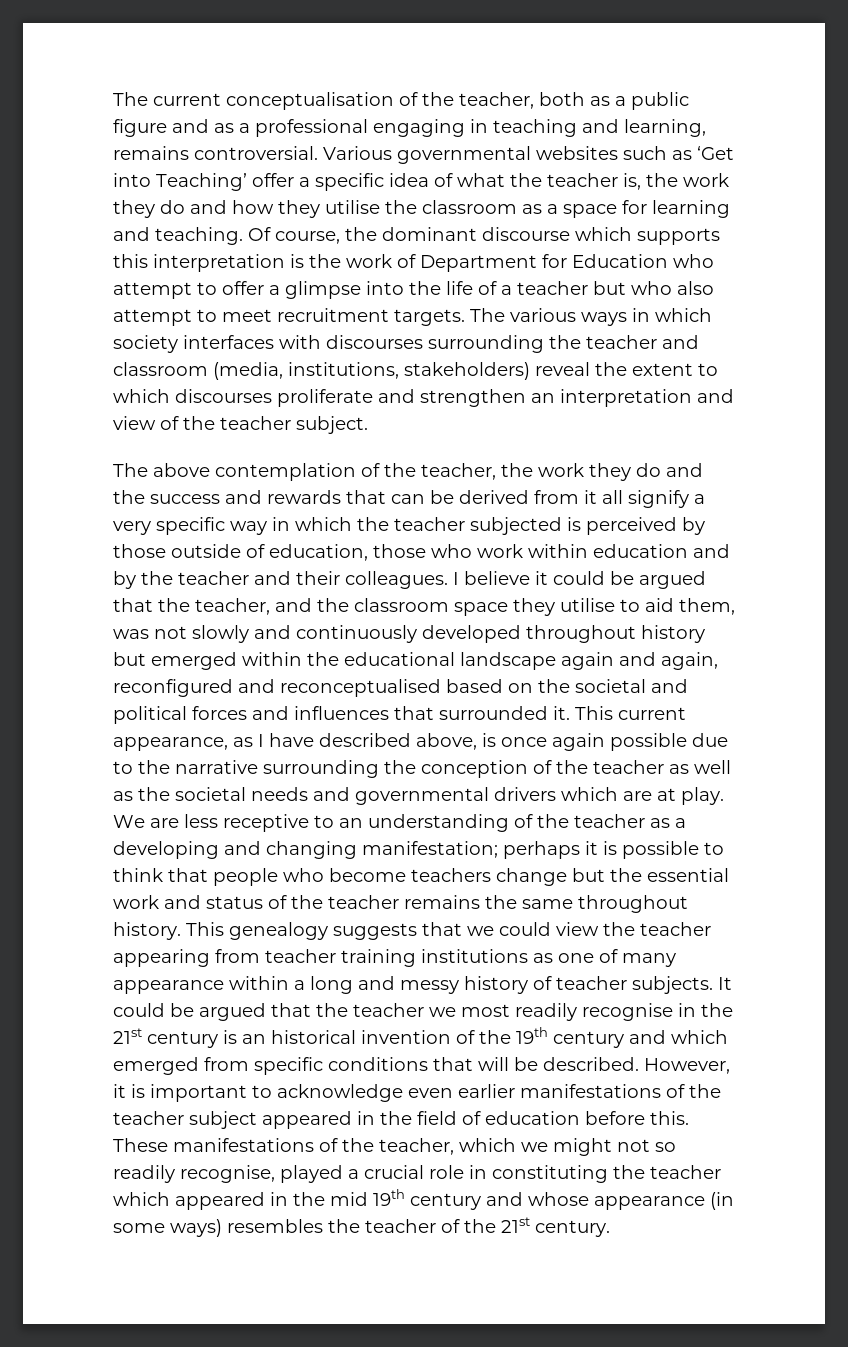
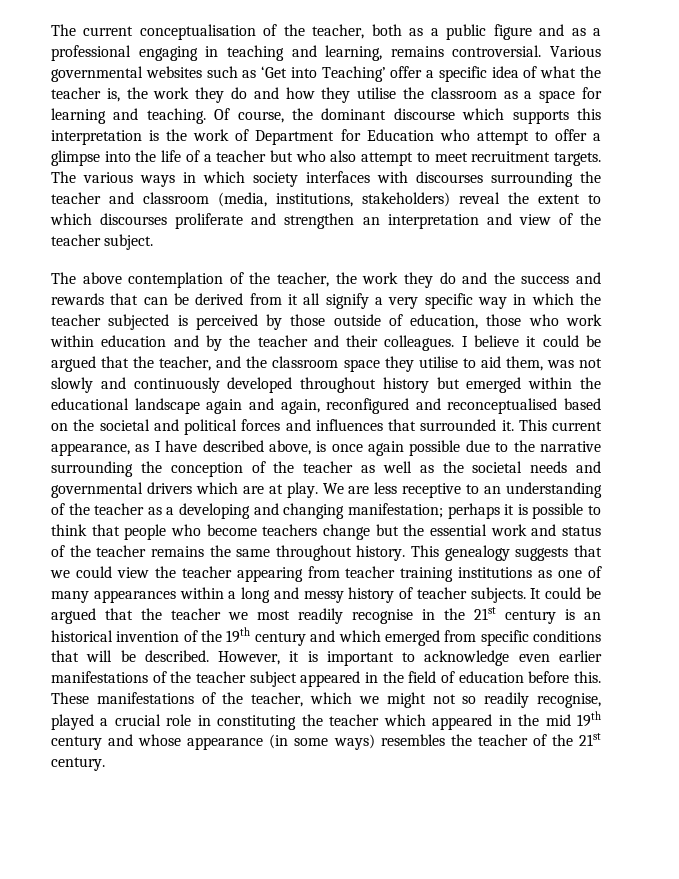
- This genealogy suggests that we could view the teacher appearing from teacher training institutions as one of many appearance within a long and messy history of teacher subjects.
+ This genealogy suggests that we could view the teacher appearing from teacher training institutions as one of many appearances within a long and messy history of teacher subjects.

